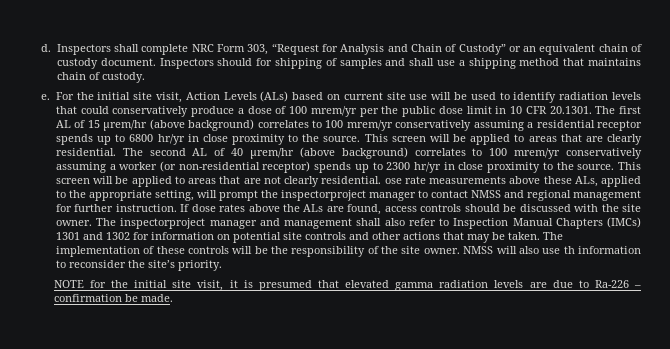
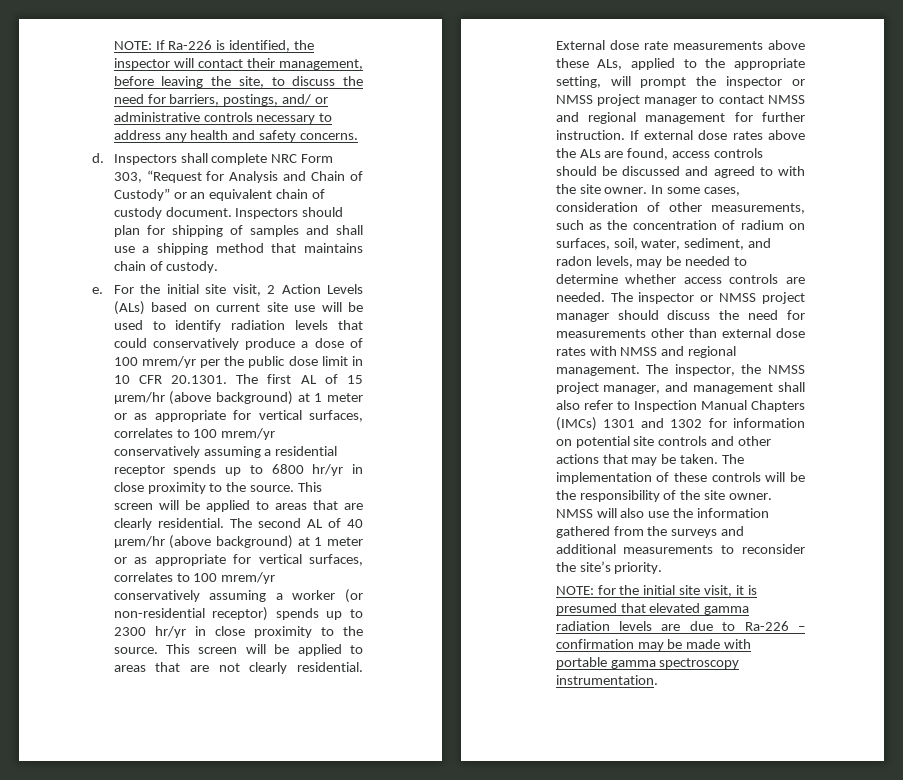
+ NOTE: If Ra-226 is identified, the inspector will contact their management, before leaving the site, to discuss the need for barriers, postings, and/ or administrative controls necessary to address any health and safety concerns.
- Inspectors should for shipping of samples and shall use a shipping method that maintains chain of custody.
+ Inspectors should plan for shipping of samples and shall use a shipping method that maintains chain of custody.
- For the initial site visit, Action Levels (ALs) based on current site use will be used to identify radiation levels that could conservatively produce a dose of 100 mrem/yr per the public dose limit in 10 CFR 20.1301. The first AL of 15 μrem/hr (above background) correlates to 100 mrem/yr conservatively assuming a residential receptor spends up to 6800 hr/yr in close proximity to the source.
+ For the initial site visit, 2 Action Levels (ALs) based on current site use will be used to identify radiation levels that could conservatively produce a dose of 100 mrem/yr per the public dose limit in 10 CFR 20.1301. The first AL of 15 μrem/hr (above background) at 1 meter or as appropriate for vertical surfaces, correlates to 100 mrem/yr conservatively assuming a residential receptor spends up to 6800 hr/yr in close proximity to the source.
- The second AL of 40 μrem/hr (above background) correlates to 100 mrem/yr conservatively assuming a worker (or non-residential receptor) spends up to 2300 hr/yr in close proximity to the source.
+ The second AL of 40 μrem/hr (above background) at 1 meter or as appropriate for vertical surfaces, correlates to 100 mrem/yr conservatively assuming a worker (or non-residential receptor) spends up to 2300 hr/yr in close proximity to the source.
- This screen will be applied to areas that are not clearly residential. ose rate measurements above these ALs, applied to the appropriate setting, will prompt the inspectorproject manager to contact NMSS and regional management for further instruction.
+ This screen will be applied to areas that are not clearly residential. External dose rate measurements above these ALs, applied to the appropriate setting, will prompt the inspector or NMSS project manager to contact NMSS and regional management for further instruction.
- If dose rates above the ALs are found, access controls should be discussed with the site owner.
+ If external dose rates above the ALs are found, access controls should be discussed and agreed to with the site owner.
- The inspectorproject manager and management shall also refer to Inspection Manual Chapters (IMCs) 1301 and 1302 for information on potential site controls and other actions that may be taken.
+ In some cases, consideration of other measurements, such as the concentration of radium on surfaces, soil, water, sediment, and radon levels, may be needed to determine whether access controls are needed. The inspector or NMSS project manager should discuss the need for measurements other than external dose rates with NMSS and regional management. The inspector, the NMSS project manager, and management shall also refer to Inspection Manual Chapters (IMCs) 1301 and 1302 for information on potential site controls and other actions that may be taken.
- NMSS will also use th information to reconsider the site’s priority.
+ NMSS will also use the information gathered from the surveys and additional measurements to reconsider the site’s priority.
- NOTE for the initial site visit, it is presumed that elevated gamma radiation levels are due to Ra-226 – confirmation be made.
+ NOTE: for the initial site visit, it is presumed that elevated gamma radiation levels are due to Ra-226 – confirmation may be made with portable gamma spectroscopy instrumentation.

